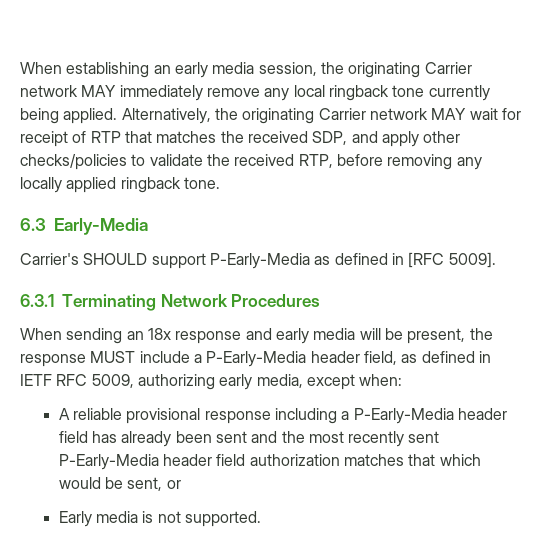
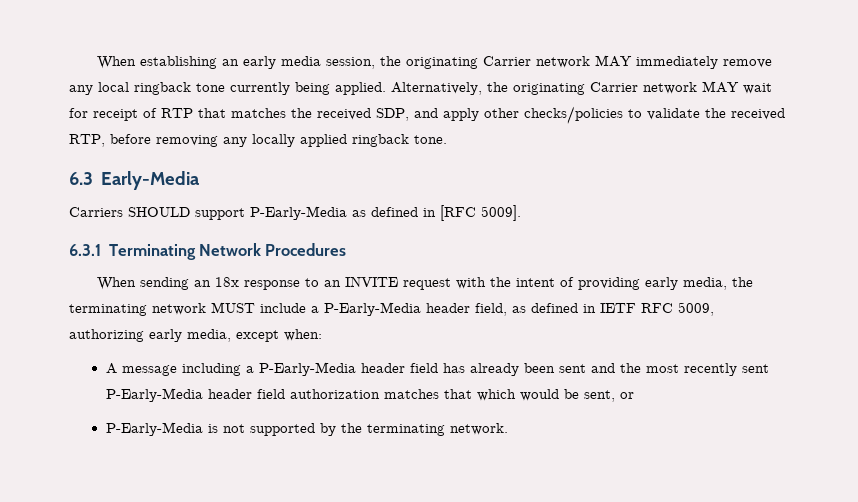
- Carrier's SHOULD support P-Early-Media as defined in [RFC 5009].
+ Carriers SHOULD support P-Early-Media as defined in [RFC 5009].
- When sending an 18x response and early media will be present, the response MUST include a P-Early-Media header field, as defined in IETF RFC 5009, authorizing early media, except when:
+ When sending an 18x response to an INVITE request with the intent of providing early media, the terminating network MUST include a P-Early-Media header field, as defined in IETF RFC 5009, authorizing early media, except when:
- A reliable provisional response including a P-Early-Media header field has already been sent and the most recently sent P-Early-Media header field authorization matches that which would be sent, or
+ A message including a P-Early-Media header field has already been sent and the most recently sent P-Early-Media header field authorization matches that which would be sent, or
- Early media is not supported.
+ P-Early-Media is not supported by the terminating network.

